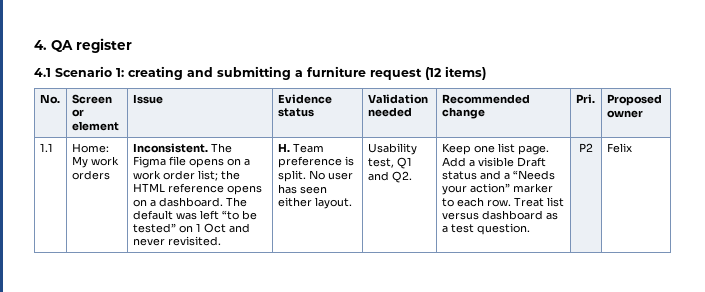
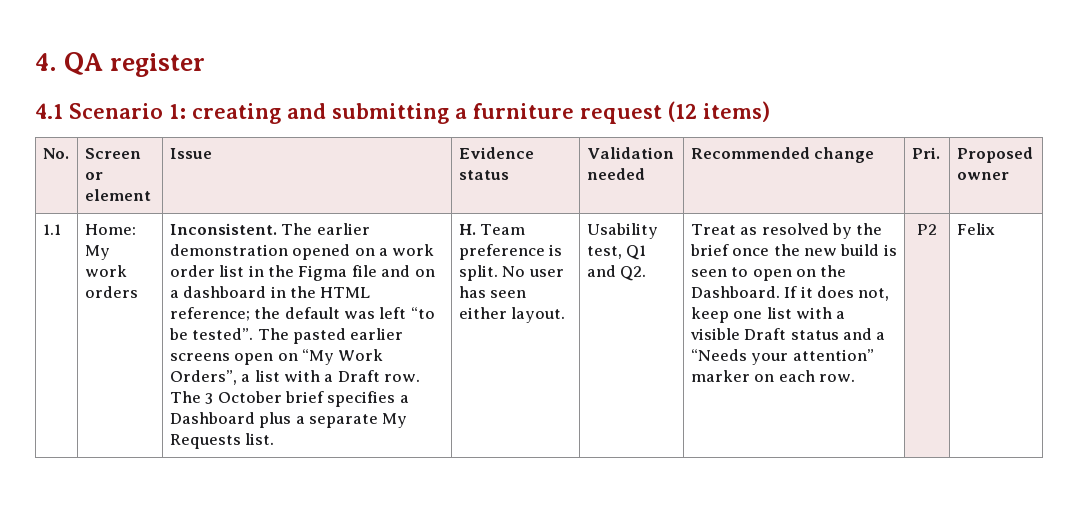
- The Figma file opens on a work order list; the HTML reference opens on a dashboard. The default was left “to be tested” on 1 Oct and never revisited.
+ The earlier demonstration opened on a work order list in the Figma file and on a dashboard in the HTML reference; the default was left “to be tested”. The pasted earlier screens open on “My Work Orders”, a list with a Draft row. The 3 October brief specifies a Dashboard plus a separate My Requests list.
- Keep one list page. Add a visible Draft status and a “Needs your action” marker to each row. Treat list versus dashboard as a test question.
+ Treat as resolved by the brief once the new build is seen to open on the Dashboard. If it does not, keep one list with a visible Draft status and a “Needs your attention” marker on each row.

